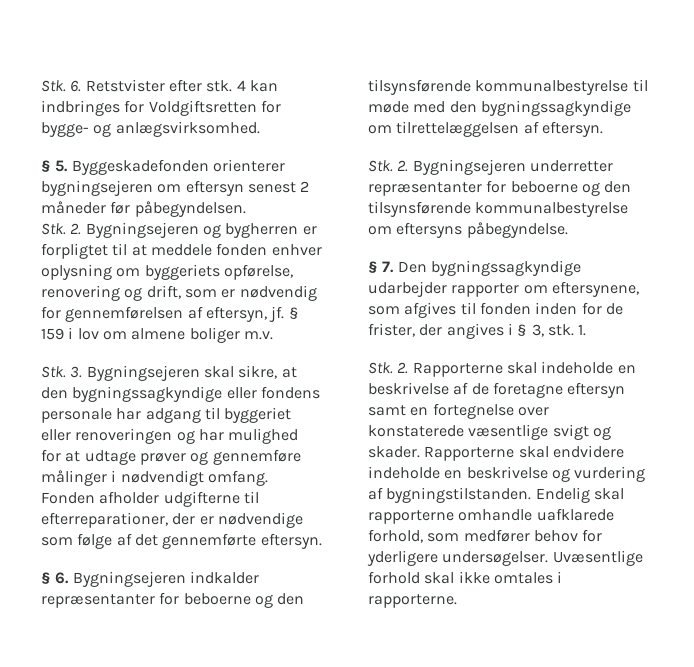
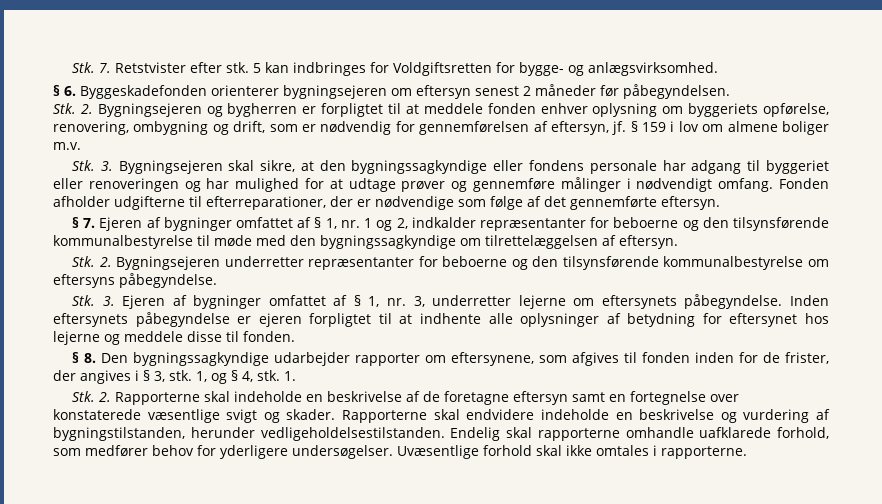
- Stk. 6. Retstvister efter stk.
+ Stk. 7. Retstvister efter stk.
- 4 kan indbringes for Voldgiftsretten for bygge- og anlægsvirksomhed.
+ 5 kan indbringes for Voldgiftsretten for bygge- og anlægsvirksomhed.
- § 5. Byggeskadefonden orienterer bygningsejeren om eftersyn senest 2 måneder før påbegyndelsen.
+ § 6. Byggeskadefonden orienterer bygningsejeren om eftersyn senest 2 måneder før påbegyndelsen.
- Stk. 2. Bygningsejeren og bygherren er forpligtet til at meddele fonden enhver oplysning om byggeriets opførelse, renovering og drift, som er nødvendig for gennemførelsen af eftersyn, jf.
+ Stk. 2. Bygningsejeren og bygherren er forpligtet til at meddele fonden enhver oplysning om byggeriets opførelse, renovering, ombygning og drift, som er nødvendig for gennemførelsen af eftersyn, jf.
- § 6. Bygningsejeren indkalder repræsentanter for beboerne og den tilsynsførende kommunalbestyrelse til møde med den bygningssagkyndige om tilrettelæggelsen af eftersyn.
+ § 7. Ejeren af bygninger omfattet af § 1, nr. 1 og 2, indkalder repræsentanter for beboerne og den tilsynsførende kommunalbestyrelse til møde med den bygningssagkyndige om tilrettelæggelsen af eftersyn.
- § 7. Den bygningssagkyndige udarbejder rapporter om eftersynene, som afgives til fonden inden for de frister, der angives i § 3, stk.
+ Stk. 3. Ejeren af bygninger omfattet af § 1, nr. 3, underretter lejerne om eftersynets påbegyndelse. Inden eftersynets påbegyndelse er ejeren forpligtet til at indhente alle oplysninger af betydning for eftersynet hos lejerne og meddele disse til fonden.
+ § 8. Den bygningssagkyndige udarbejder rapporter om eftersynene, som afgives til fonden inden for de frister, der angives i § 3, stk.
+ 1, og § 4, stk.
- Rapporterne skal endvidere indeholde en beskrivelse og vurdering af bygningstilstanden.
+ Rapporterne skal endvidere indeholde en beskrivelse og vurdering af bygningstilstanden, herunder vedligeholdelsestilstanden.

